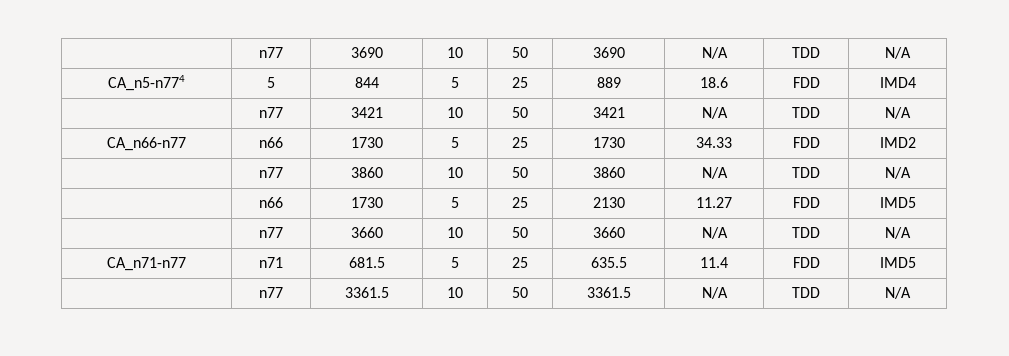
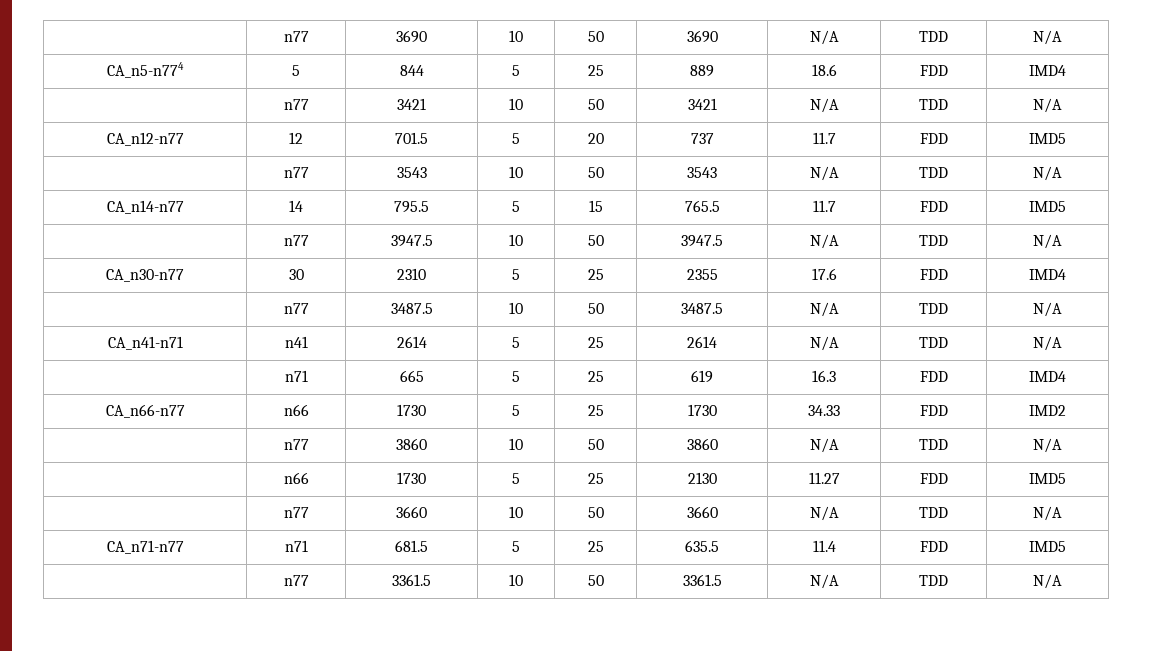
+ CA_n12-n77 | 12 | 701.5 | 5 | 20 | 737 | 11.7 | FDD | IMD5
+ | n77 | 3543 | 10 | 50 | 3543 | N/A | TDD | N/A
+ CA_n14-n77 | 14 | 795.5 | 5 | 15 | 765.5 | 11.7 | FDD | IMD5
+ | n77 | 3947.5 | 10 | 50 | 3947.5 | N/A | TDD | N/A
+ CA_n30-n77 | 30 | 2310 | 5 | 25 | 2355 | 17.6 | FDD | IMD4
+ | n77 | 3487.5 | 10 | 50 | 3487.5 | N/A | TDD | N/A
+ CA_n41-n71 | n41 | 2614 | 5 | 25 | 2614 | N/A | TDD | N/A
+ | n71 | 665 | 5 | 25 | 619 | 16.3 | FDD | IMD4

